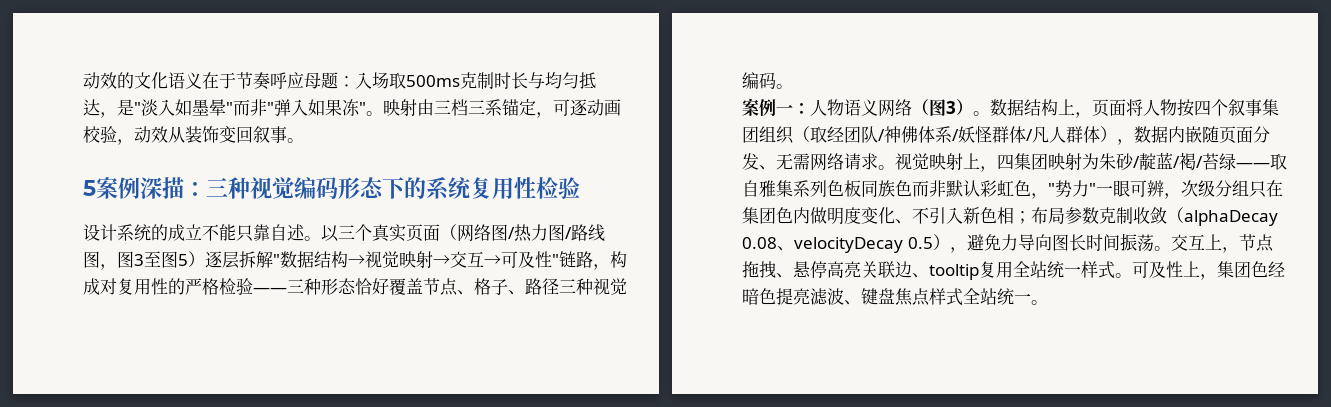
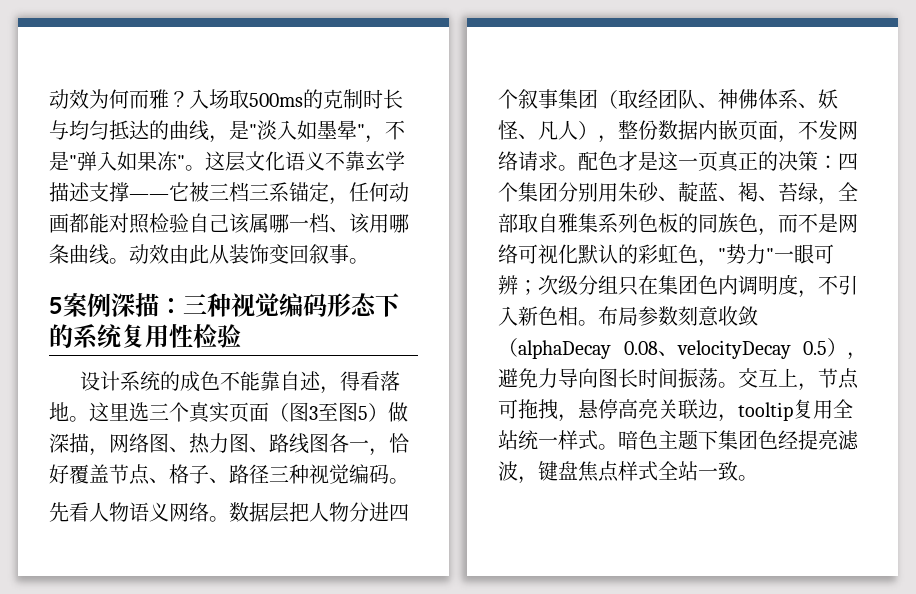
- 动效的文化语义在于节奏呼应母题：入场取500ms克制时长与均匀抵达，是"淡入如墨晕"而非"弹入如果冻"。
+ 动效为何而雅？入场取500ms的克制时长与均匀抵达的曲线，是"淡入如墨晕"，不是"弹入如果冻"。
- 映射由三档三系锚定，可逐动画校验，动效从装饰变回叙事。
+ 这层文化语义不靠玄学描述支撑——它被三档三系锚定，任何动画都能对照检验自己该属哪一档、该用哪条曲线。动效由此从装饰变回叙事。
- 设计系统的成立不能只靠自述。以三个真实页面（网络图/热力图/路线图，图3至图5）逐层拆解"数据结构→视觉映射→交互→可及性"链路，构成对复用性的严格检验——三种形态恰好覆盖节点、格子、路径三种视觉编码。
+ 设计系统的成色不能靠自述，得看落地。这里选三个真实页面（图3至图5）做深描，网络图、热力图、路线图各一，恰好覆盖节点、格子、路径三种视觉编码。
- 案例一：人物语义网络（图3）。数据结构上，页面将人物按四个叙事集团组织（取经团队/神佛体系/妖怪群体/凡人群体），数据内嵌随页面分发、无需网络请求。视觉映射上，四集团映射为朱砂/靛蓝/褐/苔绿——取自雅集系列色板同族色而非默认彩虹色，"势力"一眼可辨，次级分组只在集团色内做明度变化、不引入新色相；布局参数克制收敛（alphaDecay 0.08、velocityDecay 0.5），避免力导向图长时间振荡。
+ 先看人物语义网络。数据层把人物分进四个叙事集团（取经团队、神佛体系、妖怪、凡人），整份数据内嵌页面，不发网络请求。配色才是这一页真正的决策：四个集团分别用朱砂、靛蓝、褐、苔绿，全部取自雅集系列色板的同族色，而不是网络可视化默认的彩虹色，"势力"一眼可辨；次级分组只在集团色内调明度，不引入新色相。布局参数刻意收敛（alphaDecay 0.08、velocityDecay 0.5），避免力导向图长时间振荡。
- 交互上，节点拖拽、悬停高亮关联边、tooltip复用全站统一样式。
+ 交互上，节点可拖拽，悬停高亮关联边，tooltip复用全站统一样式。
- 可及性上，集团色经暗色提亮滤波、键盘焦点样式全站统一。
+ 暗色主题下集团色经提亮滤波，键盘焦点样式全站一致。

